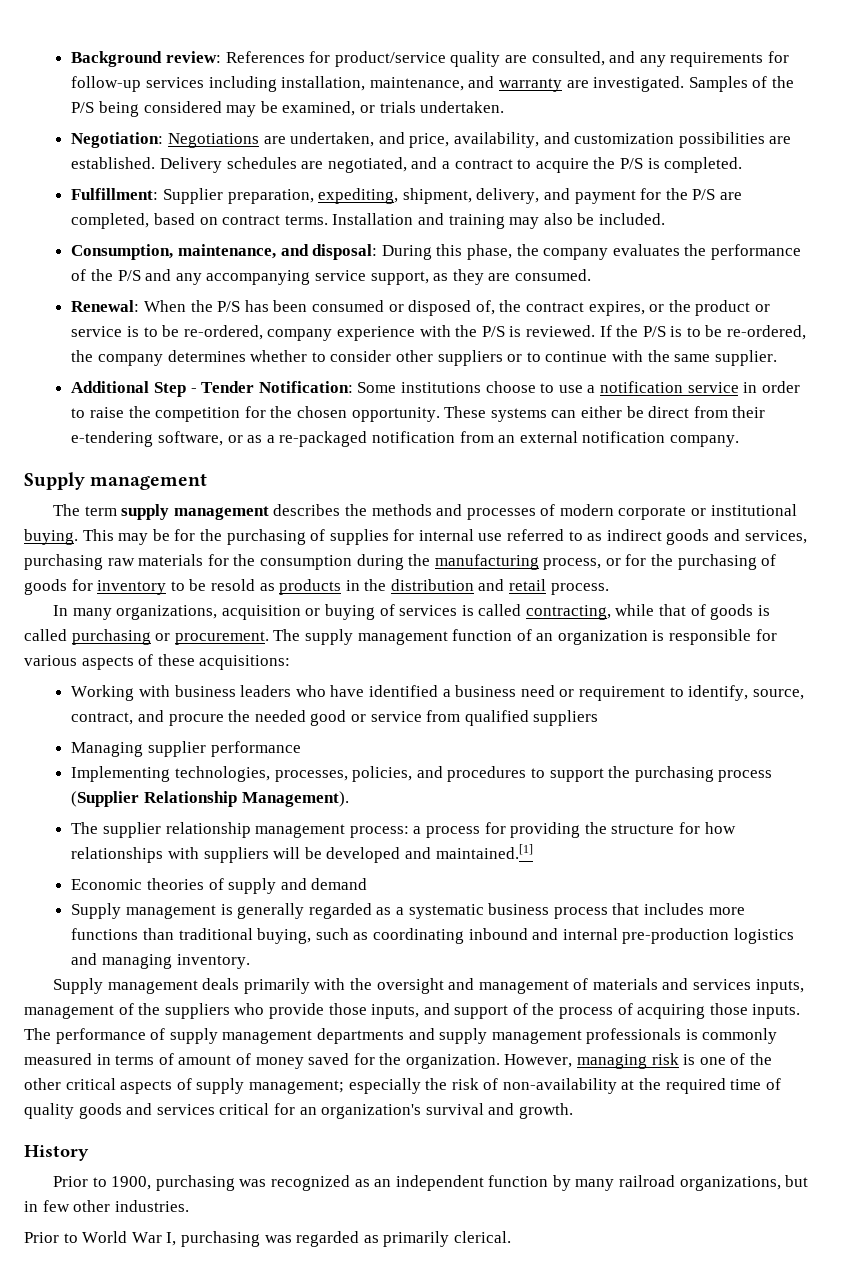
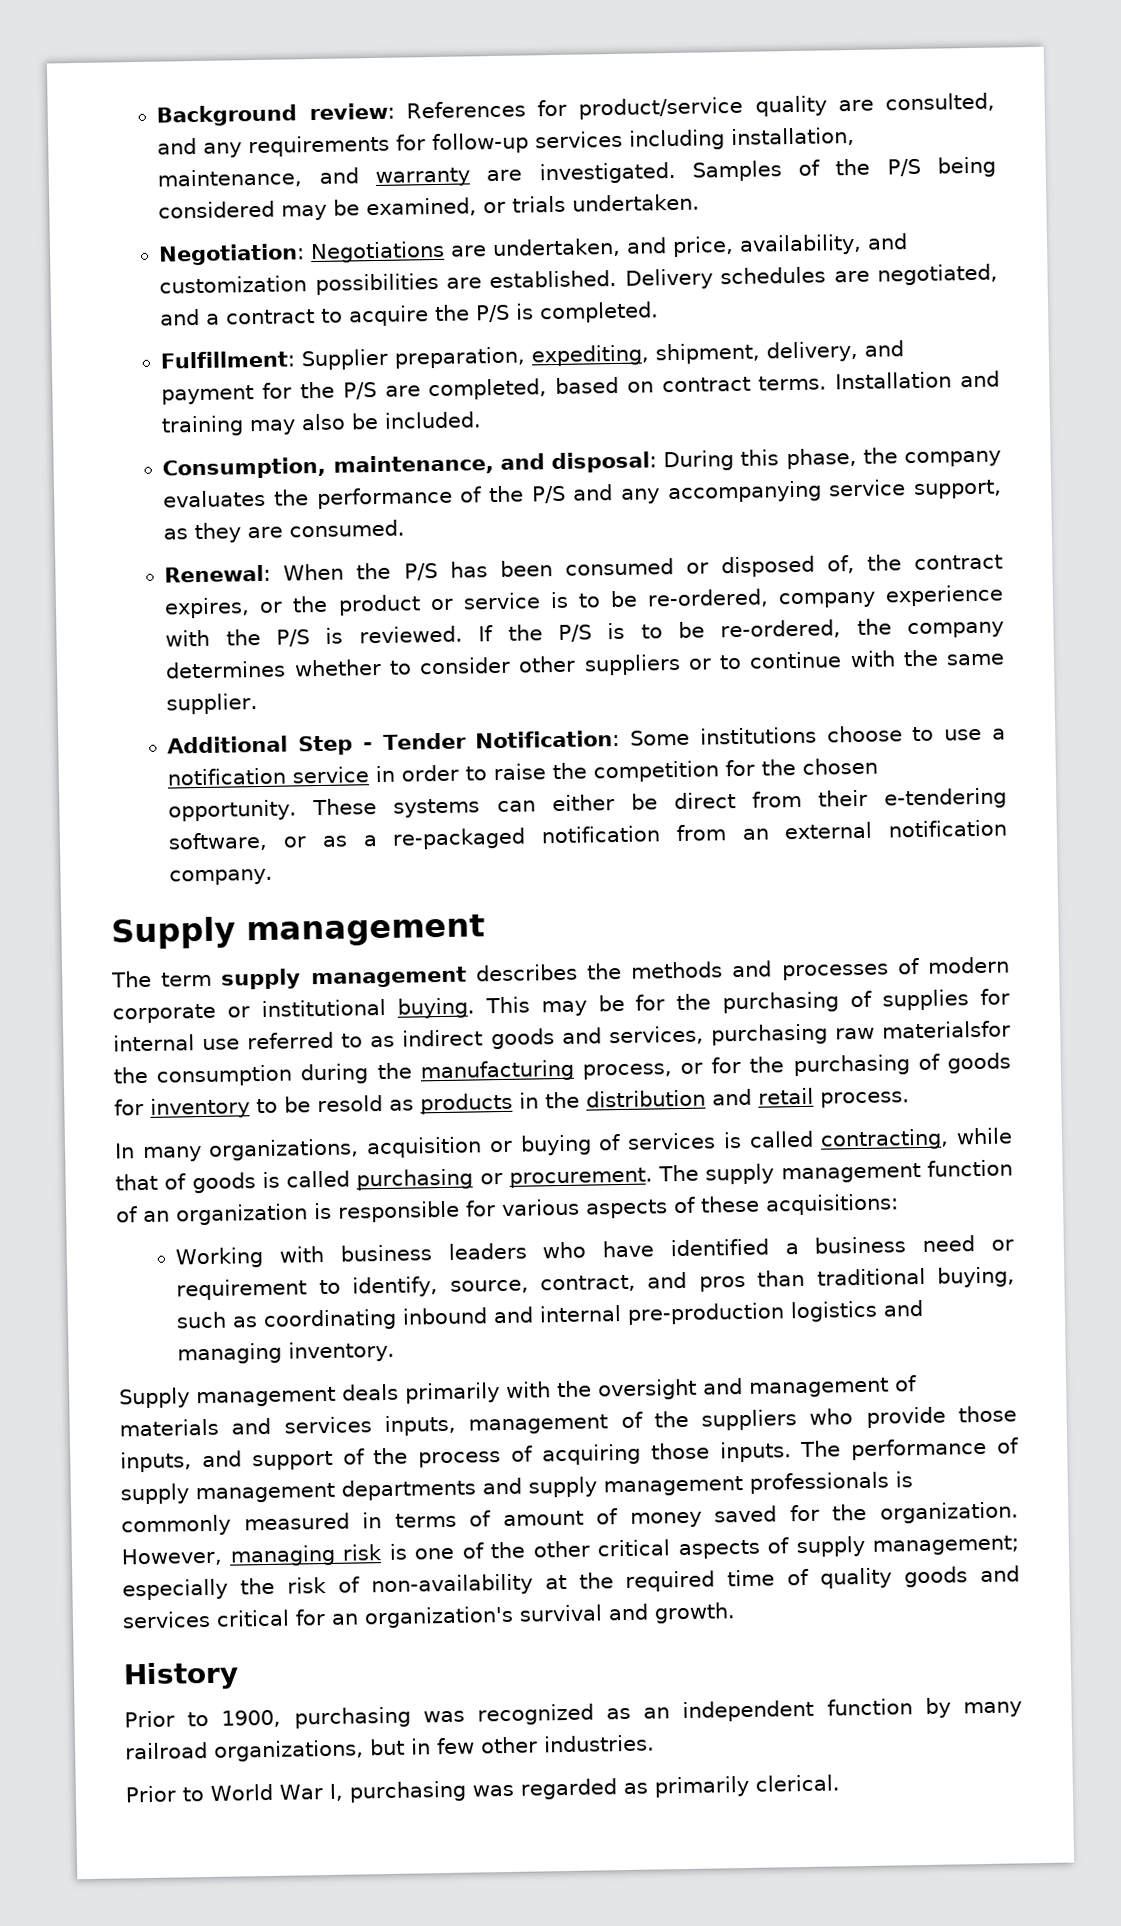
- This may be for the purchasing of supplies for internal use referred to as indirect goods and services, purchasing raw materials for the consumption during the manufacturing process, or for the purchasing of goods for inventory to be resold as products in the distribution and retail process.
+ This may be for the purchasing of supplies for internal use referred to as indirect goods and services, purchasing raw materialsfor the consumption during the manufacturing process, or for the purchasing of goods for inventory to be resold as products in the distribution and retail process.
- Working with business leaders who have identified a business need or requirement to identify, source, contract, and procure the needed good or service from qualified suppliers
- Managing supplier performance
- Implementing technologies, processes, policies, and procedures to support the purchasing process (Supplier Relationship Management).
- The supplier relationship management process: a process for providing the structure for how relationships with suppliers will be developed and maintained.[1]
- Economic theories of supply and demand
- Supply management is generally regarded as a systematic business process that includes more functions than traditional buying, such as coordinating inbound and internal pre-production logistics and managing inventory.
+ Working with business leaders who have identified a business need or requirement to identify, source, contract, and pros than traditional buying, such as coordinating inbound and internal pre-production logistics and managing inventory.

